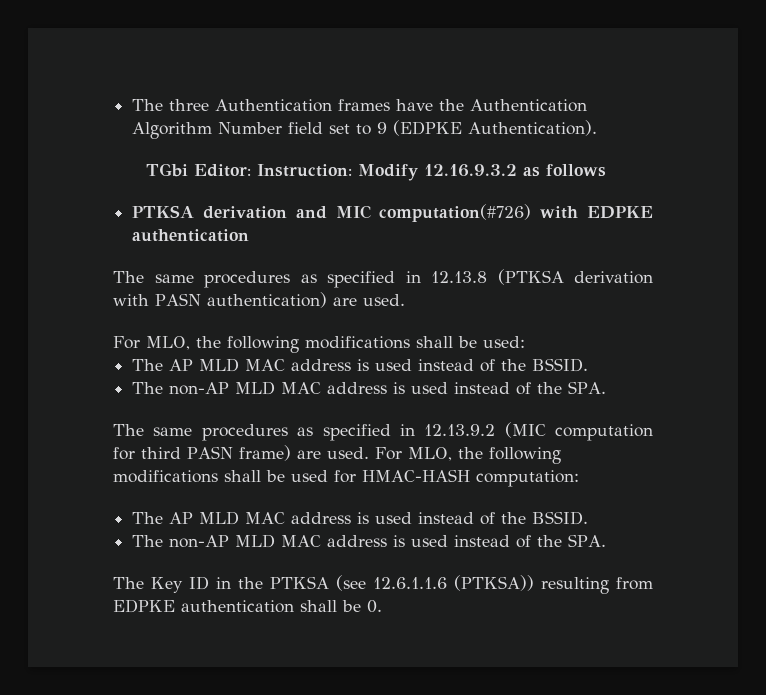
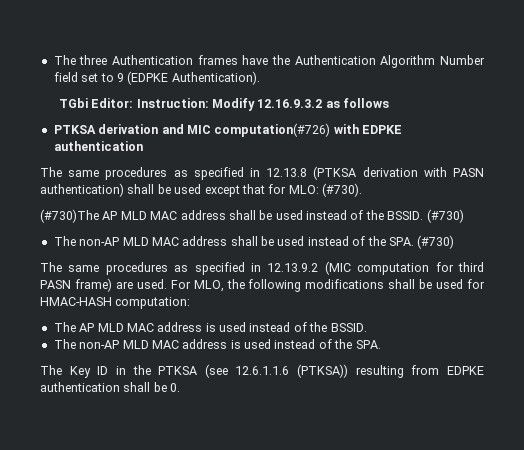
- The same procedures as specified in 12.13.8 (PTKSA derivation with PASN authentication) are used.
- For MLO, the following modifications shall be used:
- The AP MLD MAC address is used instead of the BSSID.
- The non-AP MLD MAC address is used instead of the SPA.
+ The same procedures as specified in 12.13.8 (PTKSA derivation with PASN authentication) shall be used except that for MLO: (#730).
+ (#730)The AP MLD MAC address shall be used instead of the BSSID. (#730)
+ The non-AP MLD MAC address shall be used instead of the SPA. (#730)

